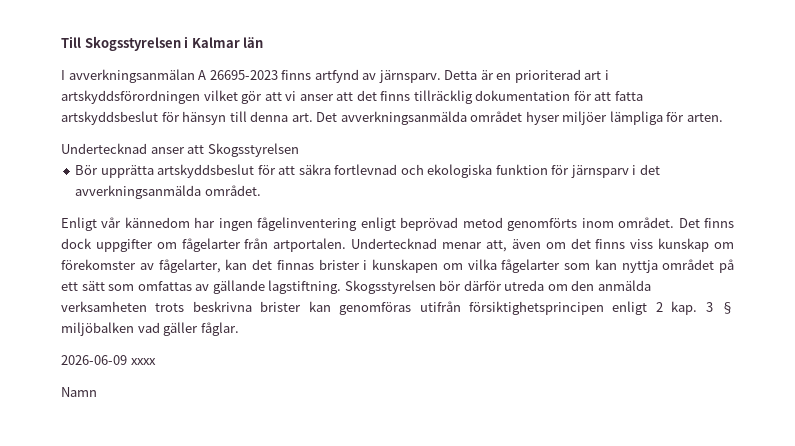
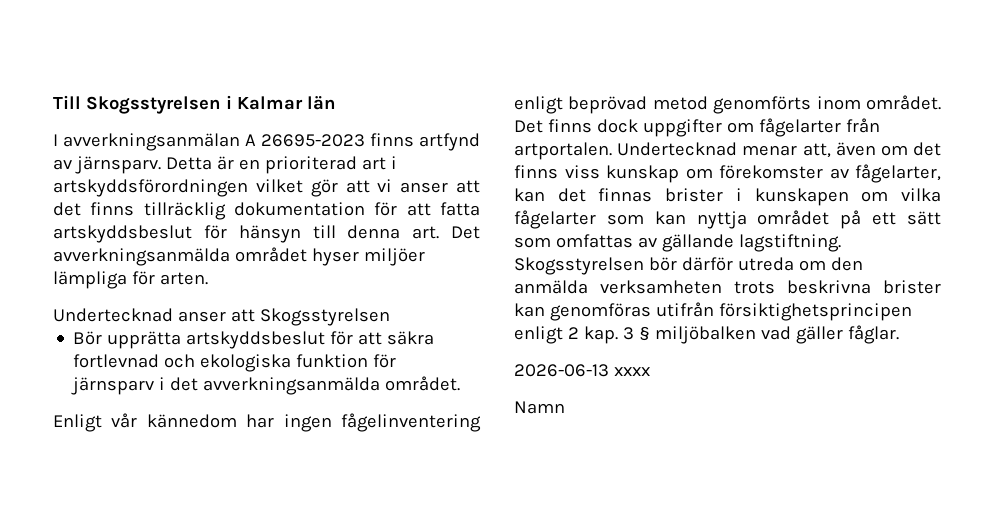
- 2026-06-09 xxxx
+ 2026-06-13 xxxx

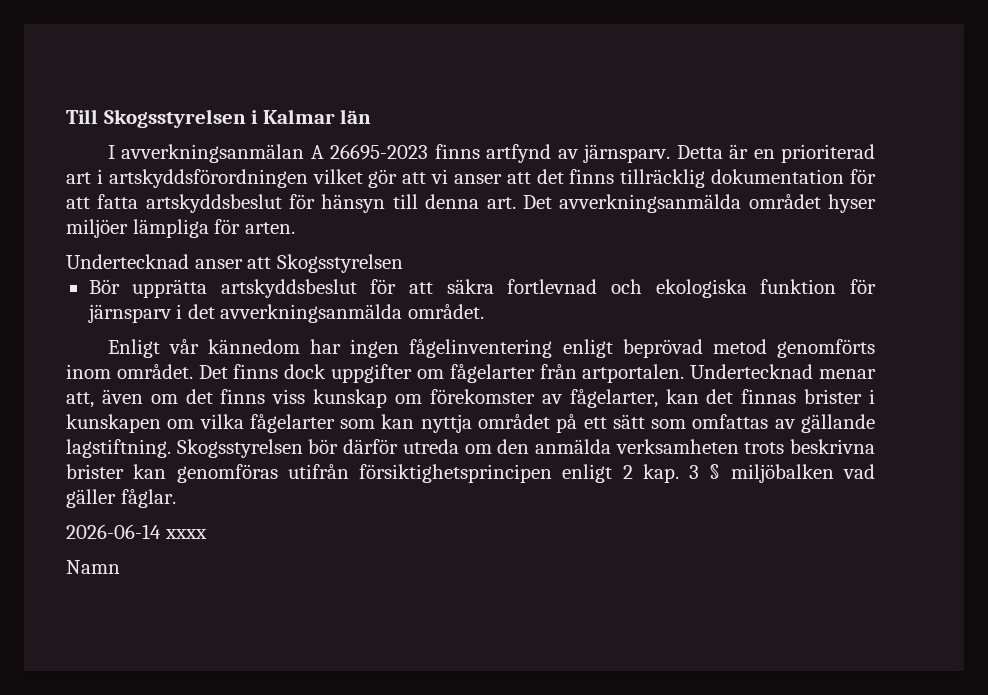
- 2026-06-13 xxxx
+ 2026-06-14 xxxx

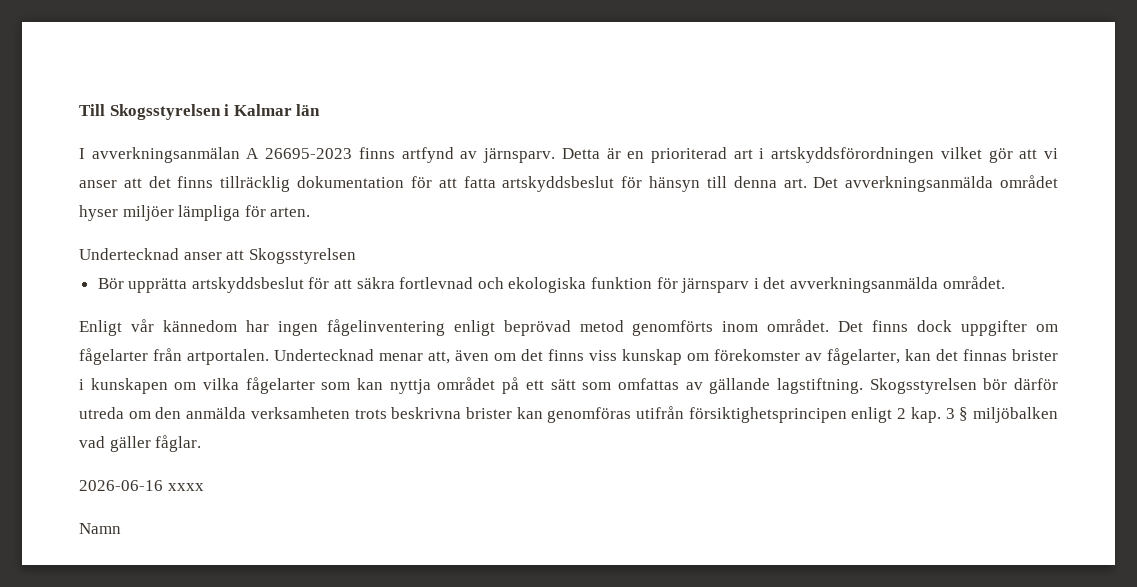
- 2026-06-14 xxxx
+ 2026-06-16 xxxx

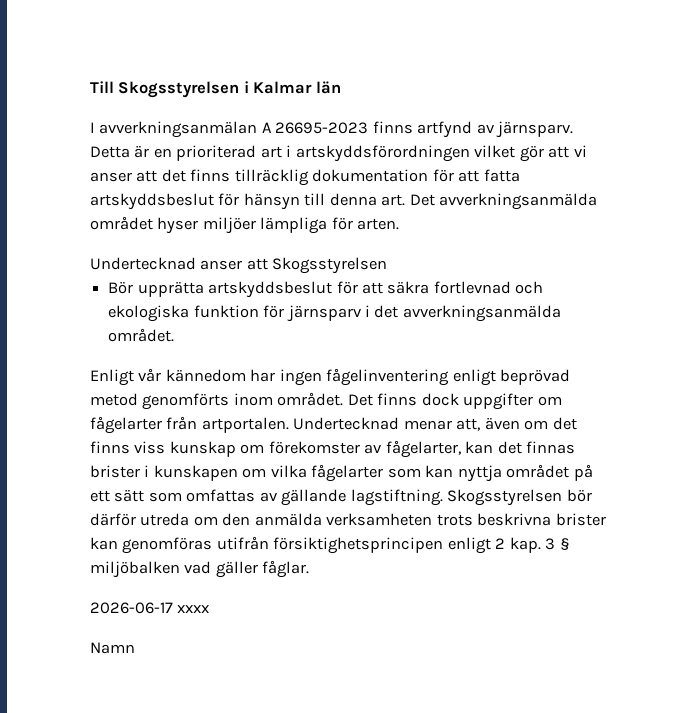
- 2026-06-16 xxxx
+ 2026-06-17 xxxx

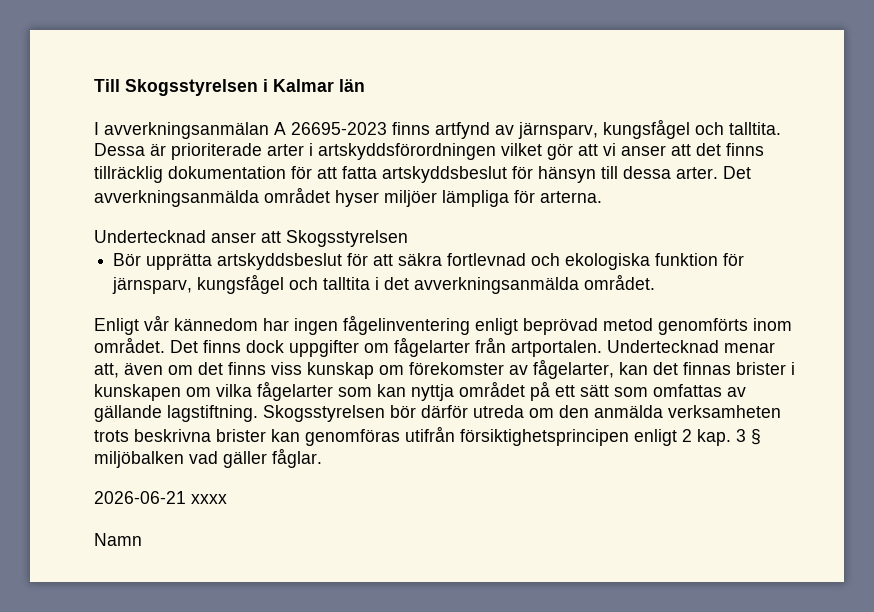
- I avverkningsanmälan A 26695-2023 finns artfynd av järnsparv. Detta är en prioriterad art i artskyddsförordningen vilket gör att vi anser att det finns tillräcklig dokumentation för att fatta artskyddsbeslut för hänsyn till denna art. Det avverkningsanmälda området hyser miljöer lämpliga för arten.
+ I avverkningsanmälan A 26695-2023 finns artfynd av järnsparv, kungsfågel och talltita. Dessa är prioriterade arter i artskyddsförordningen vilket gör att vi anser att det finns tillräcklig dokumentation för att fatta artskyddsbeslut för hänsyn till dessa arter. Det avverkningsanmälda området hyser miljöer lämpliga för arterna.
- Bör upprätta artskyddsbeslut för att säkra fortlevnad och ekologiska funktion för järnsparv i det avverkningsanmälda området.
+ Bör upprätta artskyddsbeslut för att säkra fortlevnad och ekologiska funktion för järnsparv, kungsfågel och talltita i det avverkningsanmälda området.
- 2026-06-17 xxxx
+ 2026-06-21 xxxx

